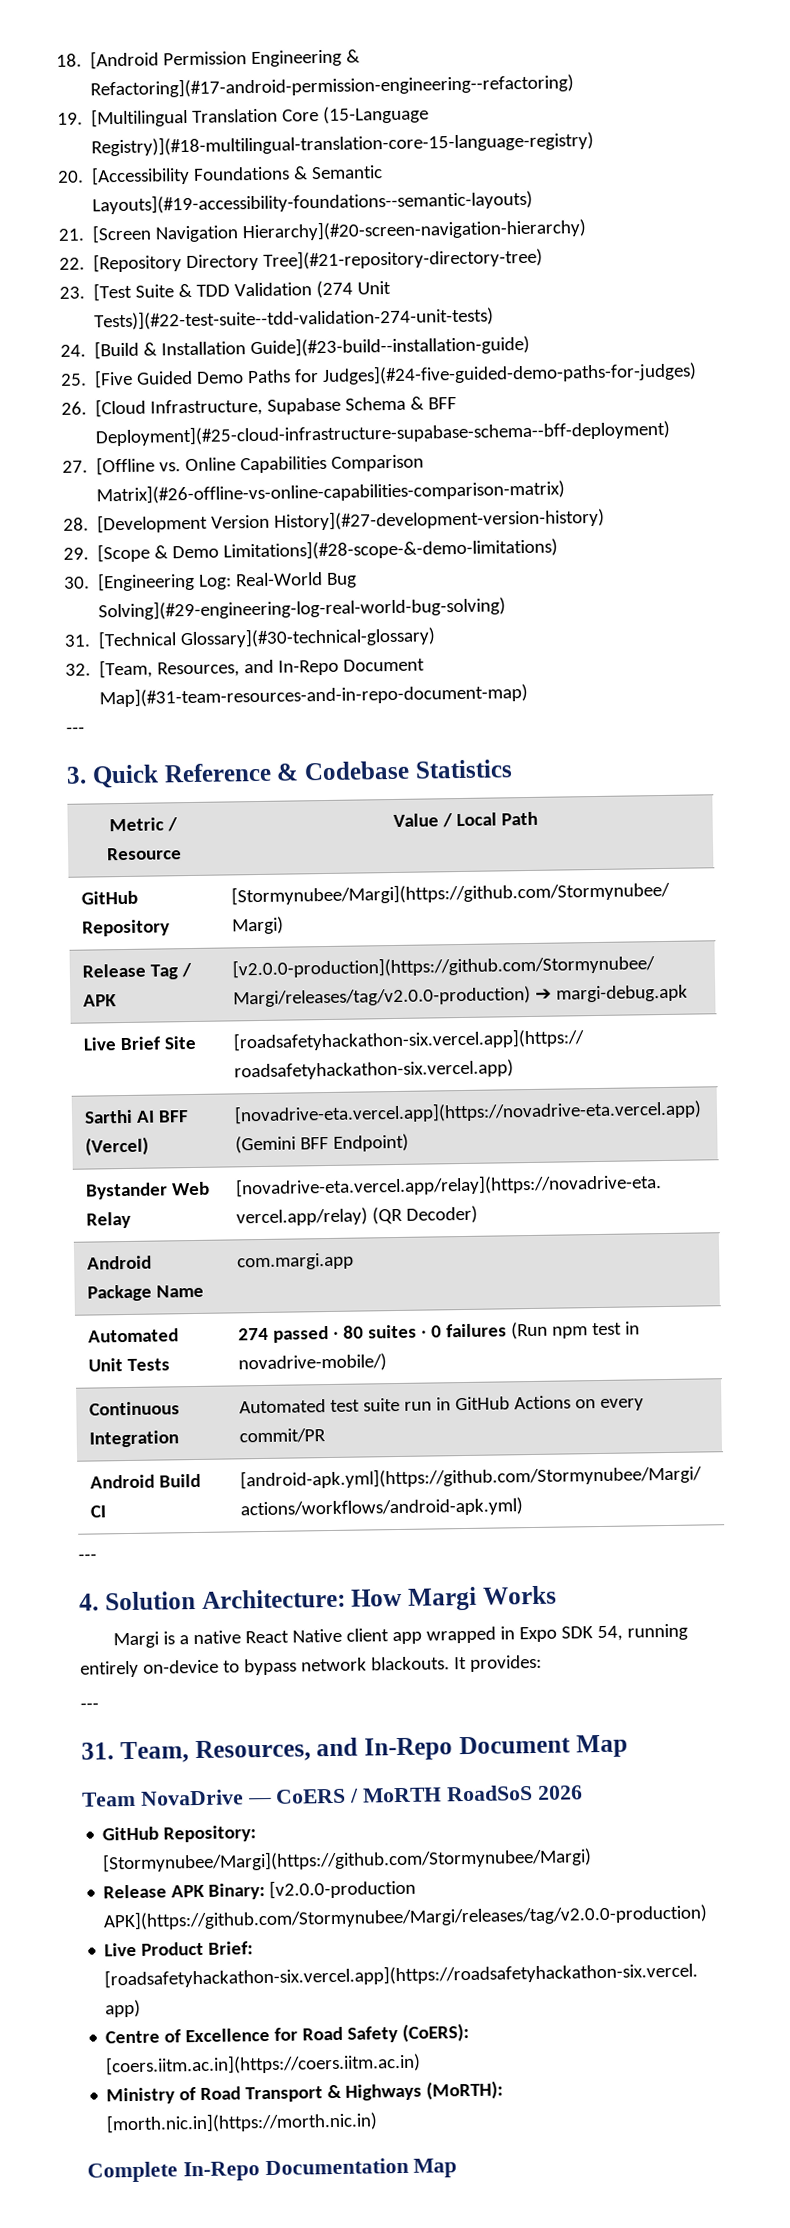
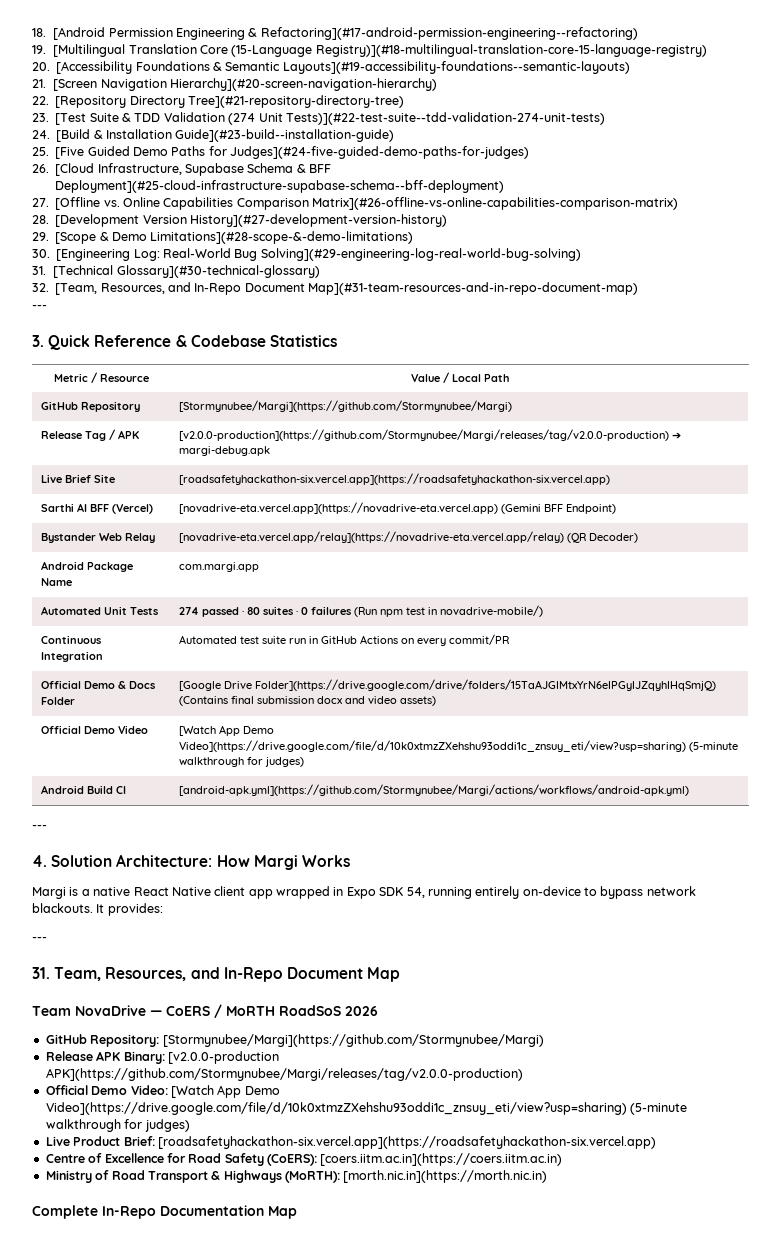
+ Official Demo & Docs Folder | [Google Drive Folder](https://drive.google.com/drive/folders/15TaAJGIMtxYrN6eIPGyIJZqyhIHqSmjQ) (Contains final submission docx and video assets)
+ Official Demo Video | [Watch App Demo Video](https://drive.google.com/file/d/10k0xtmzZXehshu93oddi1c_znsuy_eti/view?usp=sharing) (5-minute walkthrough for judges)
+ Official Demo Video: [Watch App Demo Video](https://drive.google.com/file/d/10k0xtmzZXehshu93oddi1c_znsuy_eti/view?usp=sharing) (5-minute walkthrough for judges)

